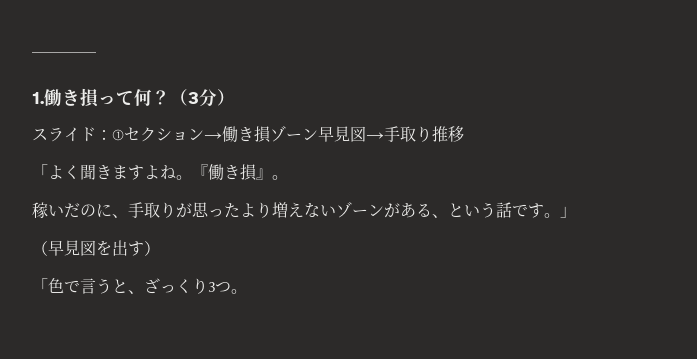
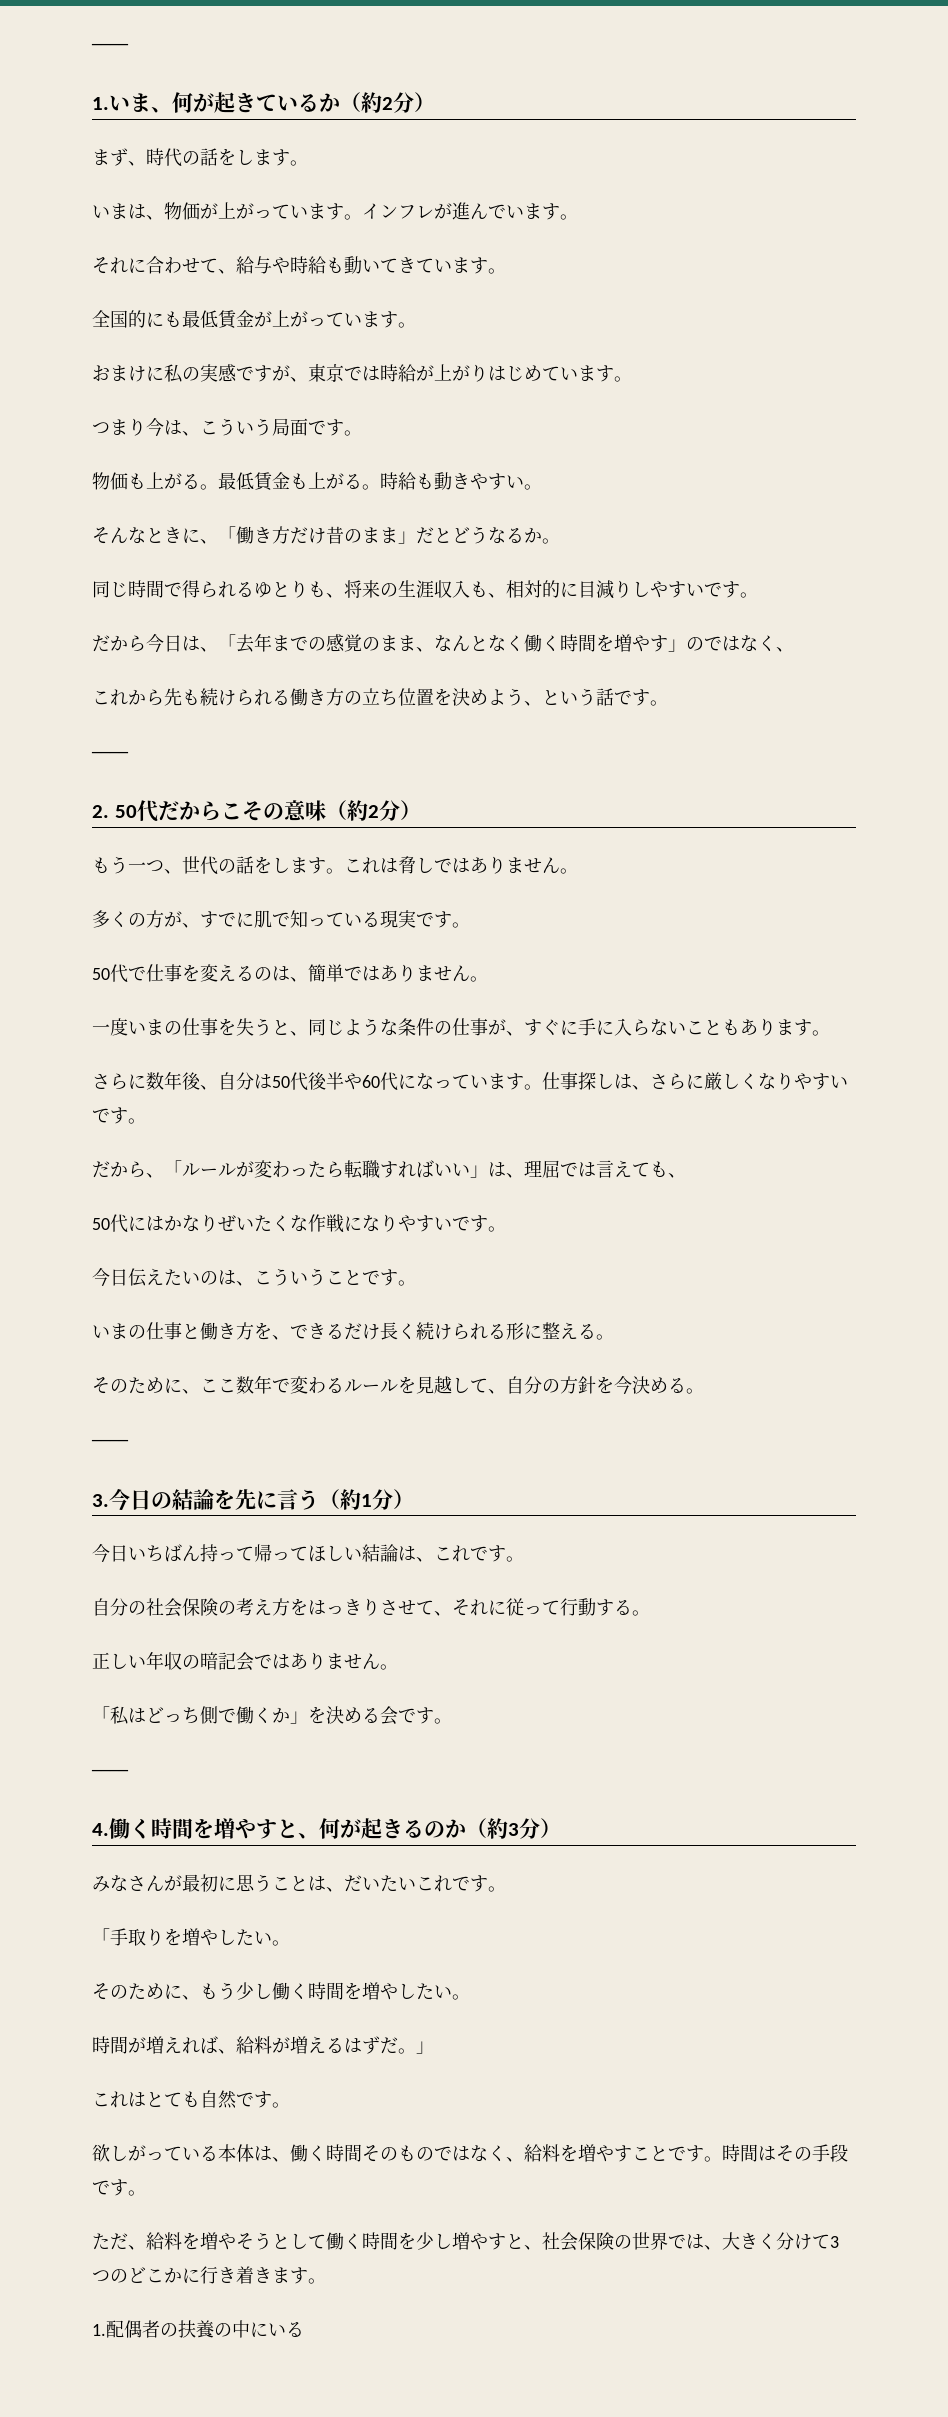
- 1.働き損って何？（3分）
- スライド：①セクション→働き損ゾーン早見図→手取り推移
- 「よく聞きますよね。『働き損』。
- 稼いだのに、手取りが思ったより増えないゾーンがある、という話です。」
- （早見図を出す）
- 「色で言うと、ざっくり3つ。
+ 1.いま、何が起きているか（約2分）
+ まず、時代の話をします。
+ いまは、物価が上がっています。インフレが進んでいます。
+ それに合わせて、給与や時給も動いてきています。
+ 全国的にも最低賃金が上がっています。
+ おまけに私の実感ですが、東京では時給が上がりはじめています。
+ つまり今は、こういう局面です。
+ 物価も上がる。最低賃金も上がる。時給も動きやすい。
+ そんなときに、「働き方だけ昔のまま」だとどうなるか。
+ 同じ時間で得られるゆとりも、将来の生涯収入も、相対的に目減りしやすいです。
+ だから今日は、「去年までの感覚のまま、なんとなく働く時間を増やす」のではなく、
+ これから先も続けられる働き方の立ち位置を決めよう、という話です。
+ ────
+ 2. 50代だからこその意味（約2分）
+ もう一つ、世代の話をします。これは脅しではありません。
+ 多くの方が、すでに肌で知っている現実です。
+ 50代で仕事を変えるのは、簡単ではありません。
+ 一度いまの仕事を失うと、同じような条件の仕事が、すぐに手に入らないこともあります。
+ さらに数年後、自分は50代後半や60代になっています。仕事探しは、さらに厳しくなりやすいです。
+ だから、「ルールが変わったら転職すればいい」は、理屈では言えても、
+ 50代にはかなりぜいたくな作戦になりやすいです。
+ 今日伝えたいのは、こういうことです。
+ いまの仕事と働き方を、できるだけ長く続けられる形に整える。
+ そのために、ここ数年で変わるルールを見越して、自分の方針を今決める。
+ ────
+ 3.今日の結論を先に言う（約1分）
+ 今日いちばん持って帰ってほしい結論は、これです。
+ 自分の社会保険の考え方をはっきりさせて、それに従って行動する。
+ 正しい年収の暗記会ではありません。
+ 「私はどっち側で働くか」を決める会です。
+ ────
+ 4.働く時間を増やすと、何が起きるのか（約3分）
+ みなさんが最初に思うことは、だいたいこれです。
+ 「手取りを増やしたい。
+ そのために、もう少し働く時間を増やしたい。
+ 時間が増えれば、給料が増えるはずだ。」
+ これはとても自然です。
+ 欲しがっている本体は、働く時間そのものではなく、給料を増やすことです。時間はその手段です。
+ ただ、給料を増やそうとして働く時間を少し増やすと、社会保険の世界では、大きく分けて3つのどこかに行き着きます。
+ 1.配偶者の扶養の中にいる

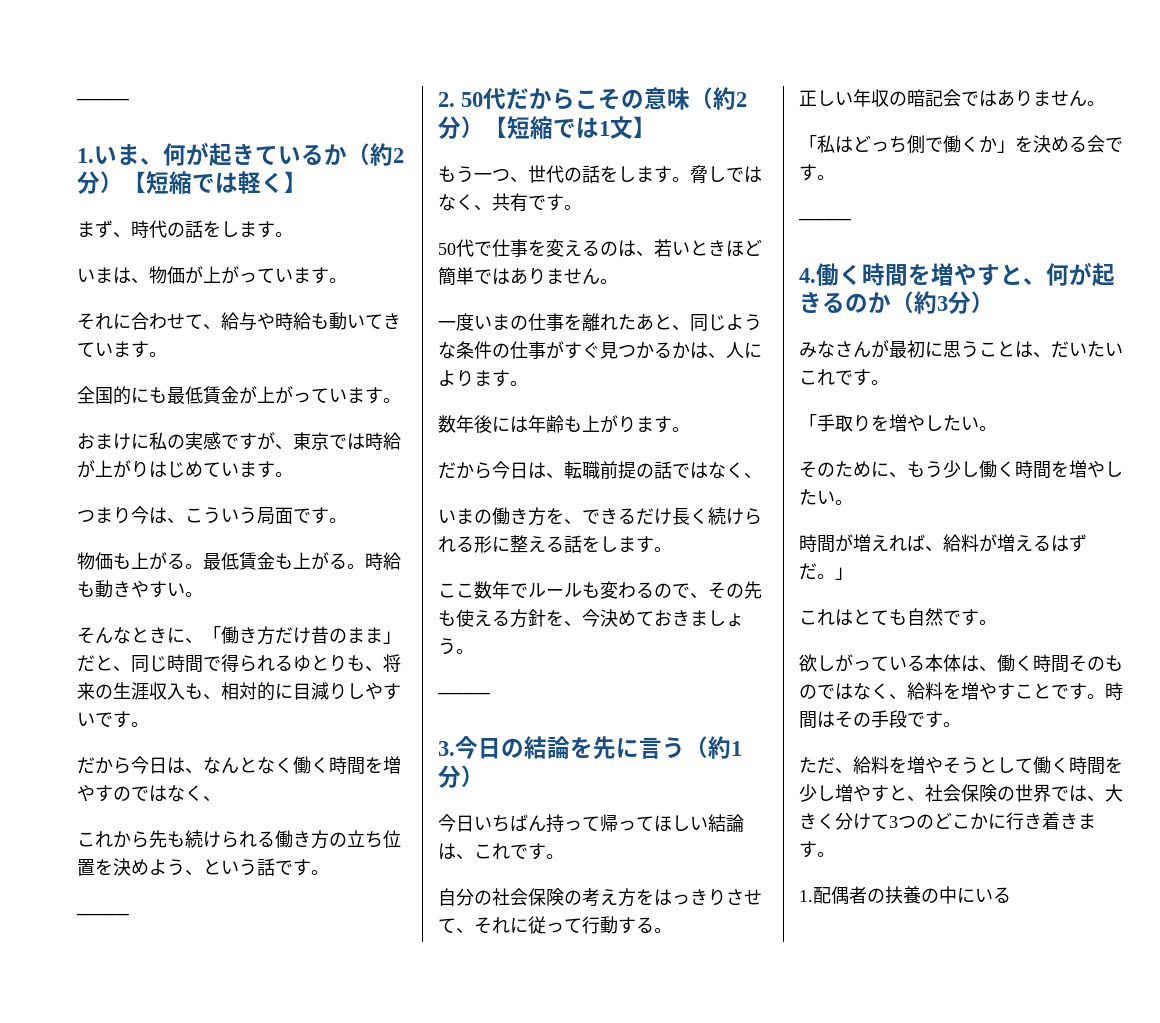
- 1.いま、何が起きているか（約2分）
+ 1.いま、何が起きているか（約2分）【短縮では軽く】
- インフレが進んでいます。
- そんなときに、「働き方だけ昔のまま」だとどうなるか。
- 同じ時間で得られるゆとりも、将来の生涯収入も、相対的に目減りしやすいです。
+ そんなときに、「働き方だけ昔のまま」だと、同じ時間で得られるゆとりも、将来の生涯収入も、相対的に目減りしやすいです。
- だから今日は、「去年までの感覚のまま、なんとなく働く時間を増やす」のではなく、
+ だから今日は、なんとなく働く時間を増やすのではなく、
- 2. 50代だからこその意味（約2分）
+ 2. 50代だからこその意味（約2分）【短縮では1文】
- これは脅しではありません。
- 多くの方が、すでに肌で知っている現実です。
+ 脅しではなく、共有です。
- 50代で仕事を変えるのは、簡単ではありません。
+ 50代で仕事を変えるのは、若いときほど簡単ではありません。
- 一度いまの仕事を失うと、同じような条件の仕事が、すぐに手に入らないこともあります。
- さらに数年後、自分は50代後半や60代になっています。仕事探しは、さらに厳しくなりやすいです。
- だから、「ルールが変わったら転職すればいい」は、理屈では言えても、
- 50代にはかなりぜいたくな作戦になりやすいです。
- 今日伝えたいのは、こういうことです。
- いまの仕事と働き方を、できるだけ長く続けられる形に整える。
- そのために、ここ数年で変わるルールを見越して、自分の方針を今決める。
+ 一度いまの仕事を離れたあと、同じような条件の仕事がすぐ見つかるかは、人によります。
+ 数年後には年齢も上がります。
+ だから今日は、転職前提の話ではなく、
+ いまの働き方を、できるだけ長く続けられる形に整える話をします。
+ ここ数年でルールも変わるので、その先も使える方針を、今決めておきましょう。

